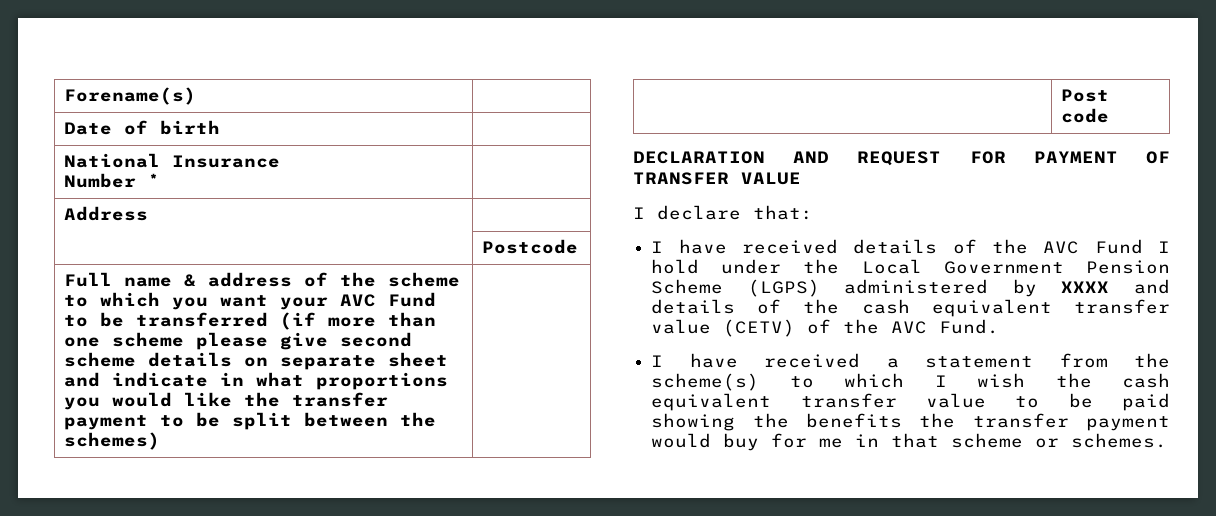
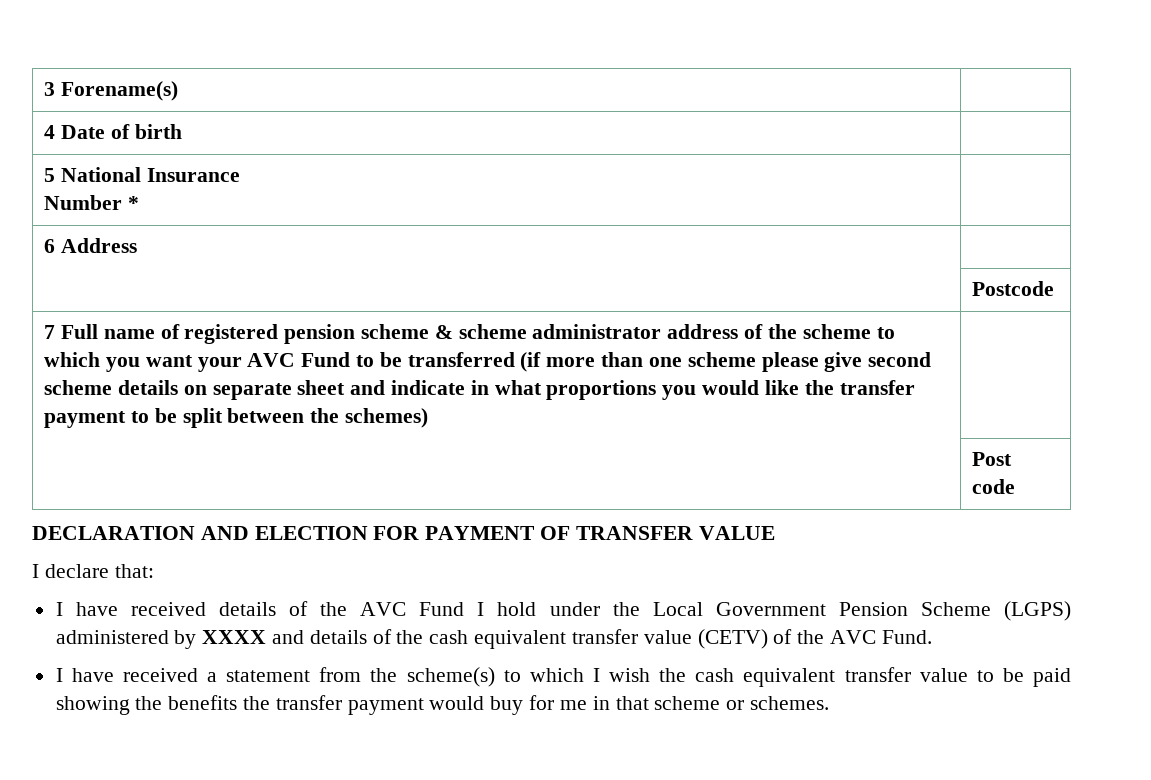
- Forename(s) |
+ 3 Forename(s) |
- Date of birth |
+ 4 Date of birth |
- National Insurance
+ 5 National Insurance
- Address |
+ 6 Address |
- Full name & address of the scheme to which you want your AVC Fund to be transferred (if more than one scheme please give second scheme details on separate sheet and indicate in what proportions you would like the transfer payment to be split between the schemes)
+ 7 Full name of registered pension scheme & scheme administrator address of the scheme to which you want your AVC Fund to be transferred (if more than one scheme please give second scheme details on separate sheet and indicate in what proportions you would like the transfer payment to be split between the schemes)
- DECLARATION AND REQUEST FOR PAYMENT OF TRANSFER VALUE
+ DECLARATION AND ELECTION FOR PAYMENT OF TRANSFER VALUE

